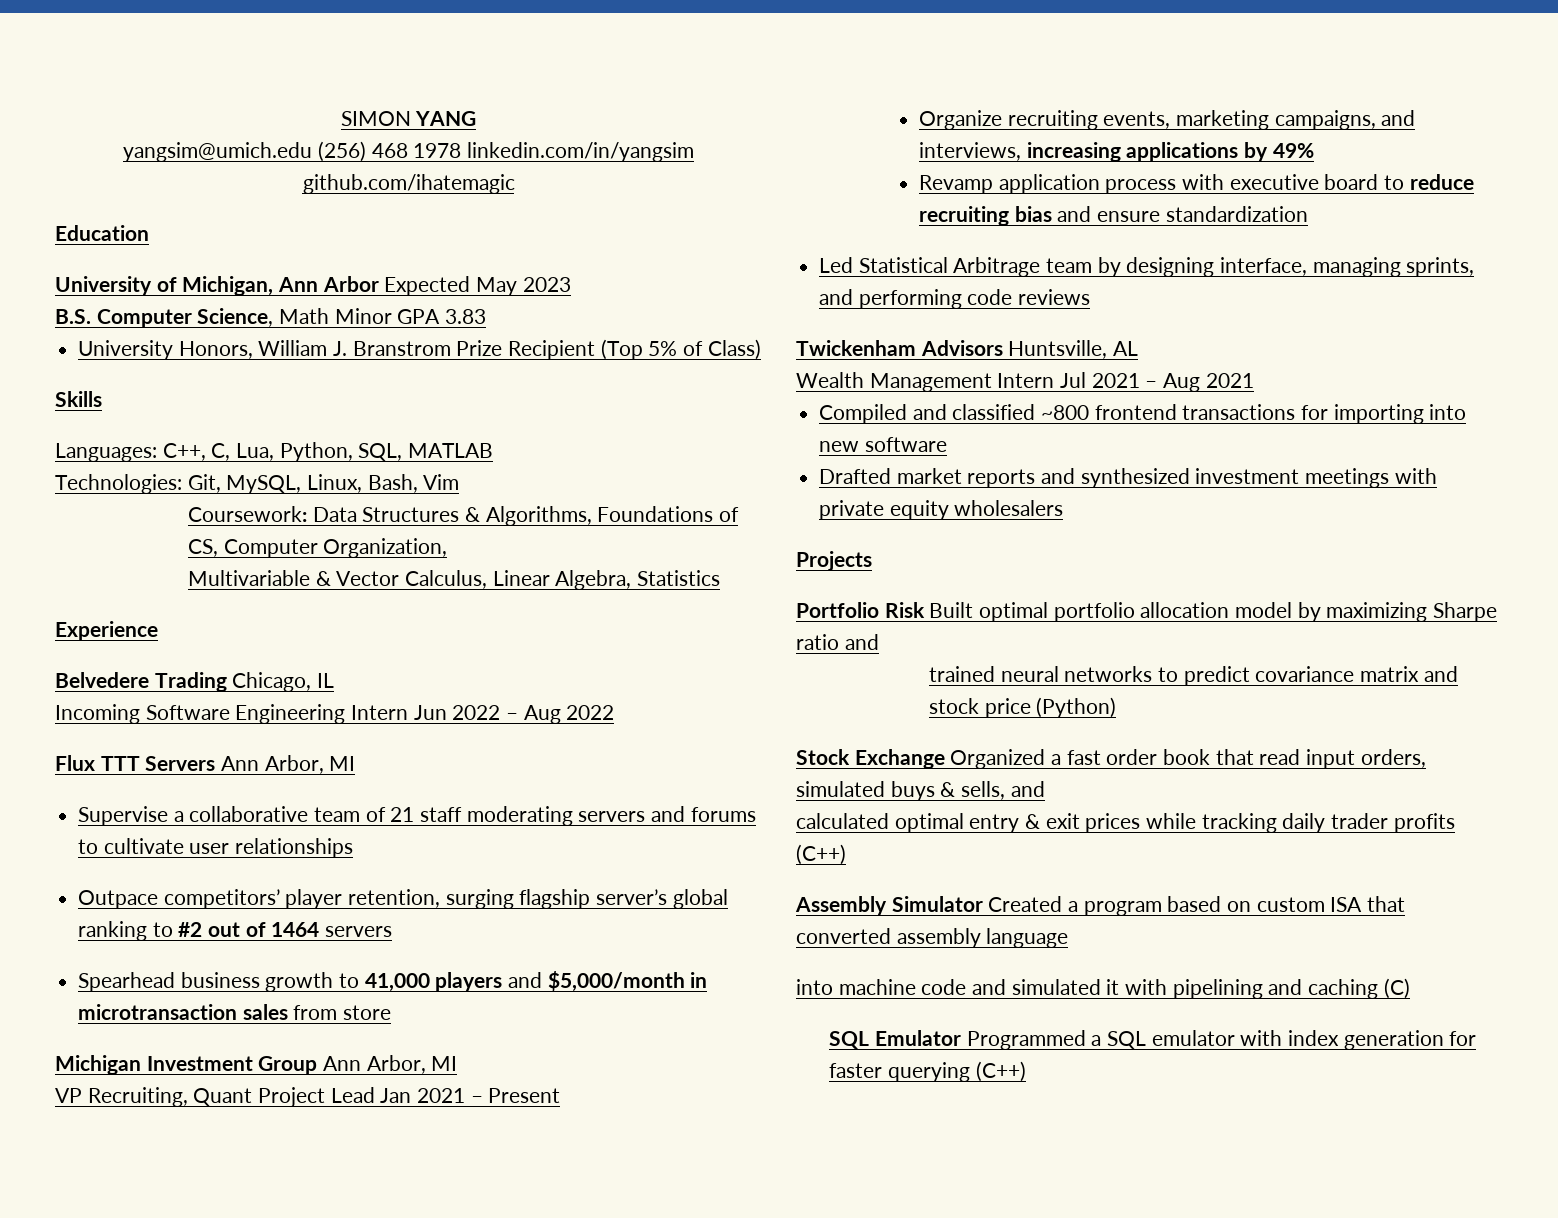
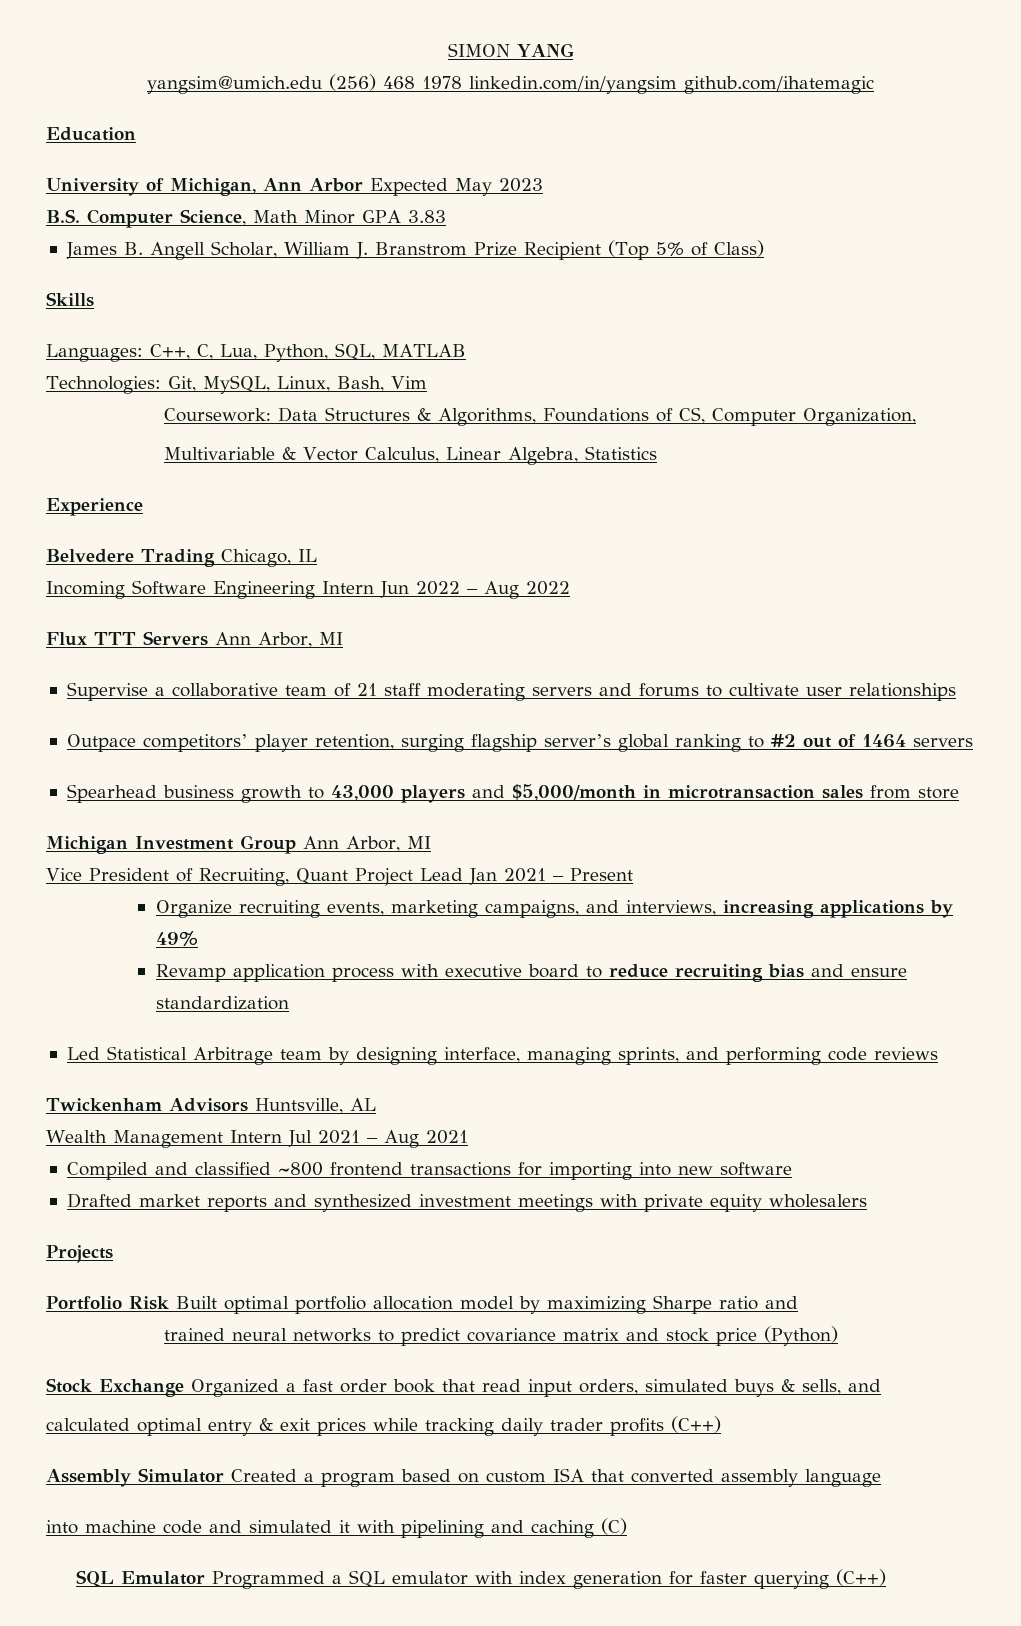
- University Honors, William J. Branstrom Prize Recipient (Top 5% of Class)
+ James B. Angell Scholar, William J. Branstrom Prize Recipient (Top 5% of Class)
- Spearhead business growth to 41,000 players and $5,000/month in microtransaction sales from store
+ Spearhead business growth to 43,000 players and $5,000/month in microtransaction sales from store
- VP Recruiting, Quant Project Lead Jan 2021 – Present
+ Vice President of Recruiting, Quant Project Lead Jan 2021 – Present

